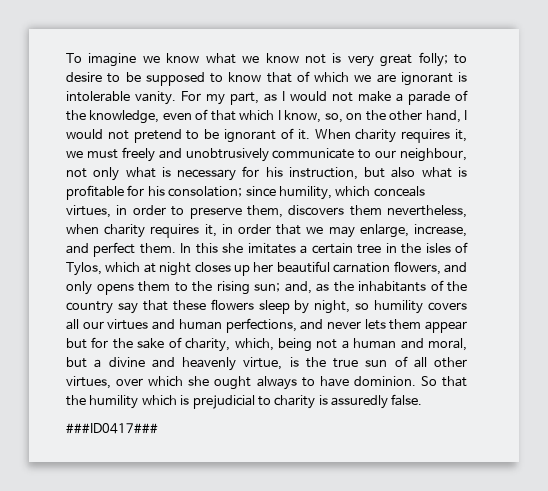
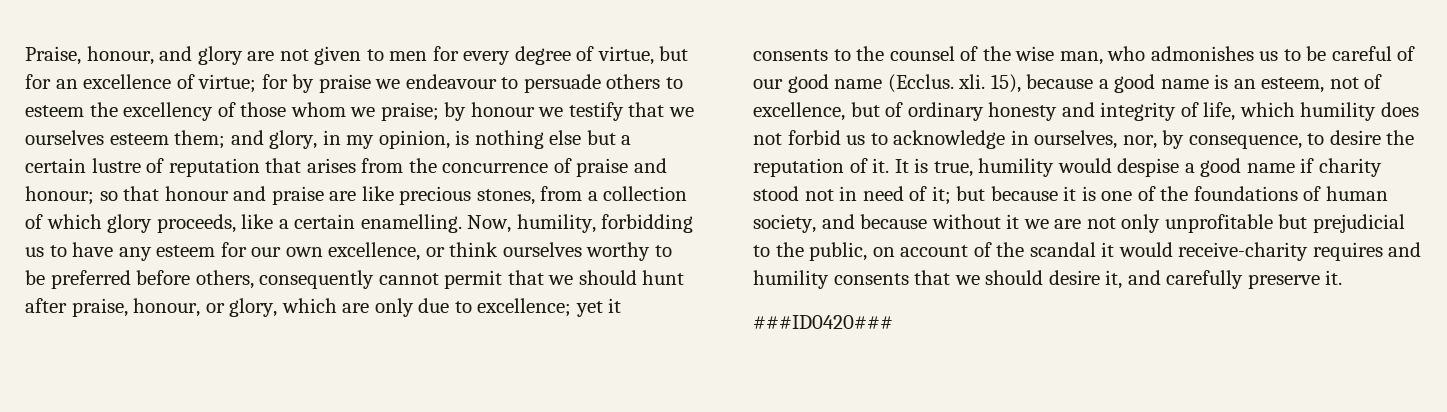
- To imagine we know what we know not is very great folly; to desire to be supposed to know that of which we are ignorant is intolerable vanity. For my part, as I would not make a parade of the knowledge, even of that which I know, so, on the other hand, I would not pretend to be ignorant of it. When charity requires it, we must freely and unobtrusively communicate to our neighbour, not only what is necessary for his instruction, but also what is profitable for his consolation; since humility, which conceals virtues, in order to preserve them, discovers them nevertheless, when charity requires it, in order that we may enlarge, increase, and perfect them. In this she imitates a certain tree in the isles of Tylos, which at night closes up her beautiful carnation flowers, and only opens them to the rising sun; and, as the inhabitants of the country say that these flowers sleep by night, so humility covers all our virtues and human perfections, and never lets them appear but for the sake of charity, which, being not a human and moral, but a divine and heavenly virtue, is the true sun of all other virtues, over which she ought always to have dominion. So that the humility which is prejudicial to charity is assuredly false.
- ###ID0417###
+ Praise, honour, and glory are not given to men for every degree of virtue, but for an excellence of virtue; for by praise we endeavour to persuade others to esteem the excellency of those whom we praise; by honour we testify that we ourselves esteem them; and glory, in my opinion, is nothing else but a certain lustre of reputation that arises from the concurrence of praise and honour; so that honour and praise are like precious stones, from a collection of which glory proceeds, like a certain enamelling. Now, humility, forbidding us to have any esteem for our own excellence, or think ourselves worthy to be preferred before others, consequently cannot permit that we should hunt after praise, honour, or glory, which are only due to excellence; yet it consents to the counsel of the wise man, who admonishes us to be careful of our good name (Ecclus. xli. 15), because a good name is an esteem, not of excellence, but of ordinary honesty and integrity of life, which humility does not forbid us to acknowledge in ourselves, nor, by consequence, to desire the reputation of it. It is true, humility would despise a good name if charity stood not in need of it; but because it is one of the foundations of human society, and because without it we are not only unprofitable but prejudicial to the public, on account of the scandal it would receive-charity requires and humility consents that we should desire it, and carefully preserve it.
+ ###ID0420###

